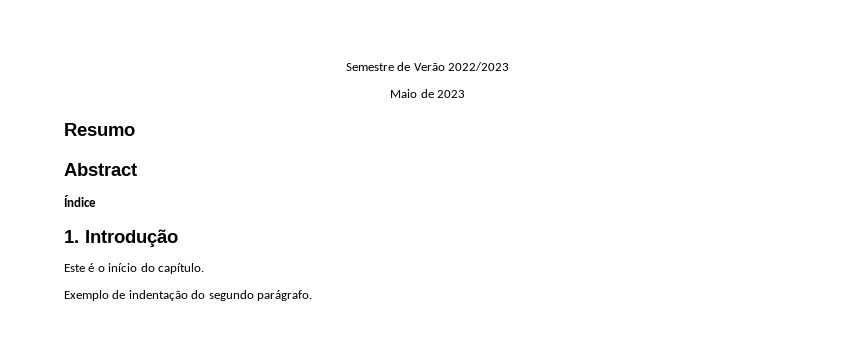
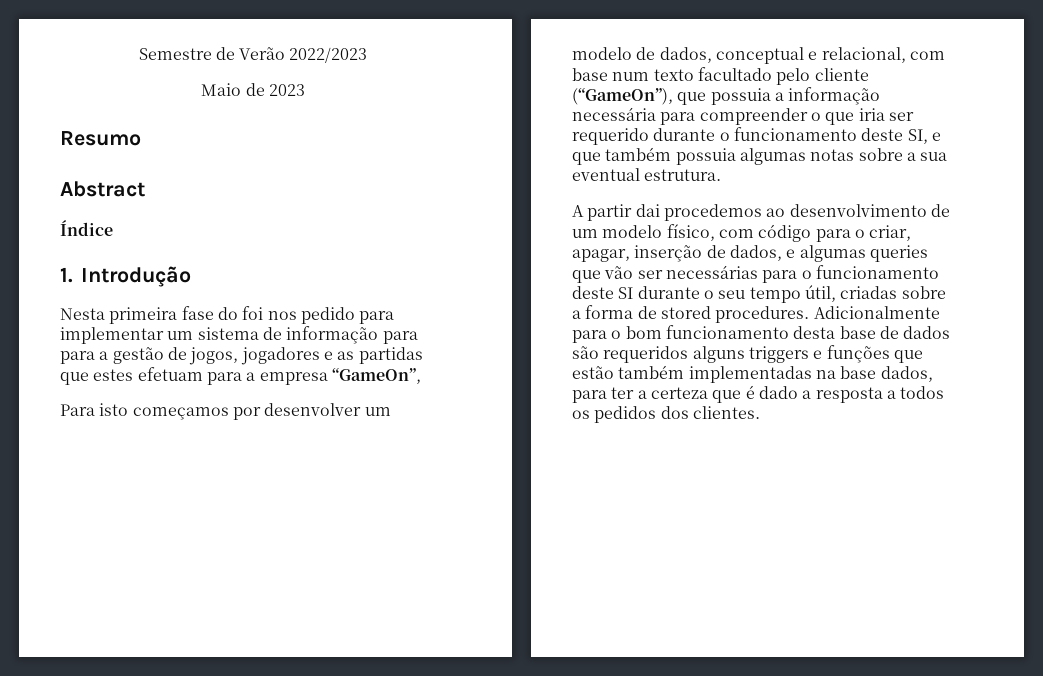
- Este é o início do capítulo.
- Exemplo de indentação do segundo parágrafo.
+ Nesta primeira fase do foi nos pedido para implementar um sistema de informação para para a gestão de jogos, jogadores e as partidas que estes efetuam para a empresa “GameOn”,
+ Para isto começamos por desenvolver um modelo de dados, conceptual e relacional, com base num texto facultado pelo cliente (“GameOn”), que possuia a informação necessária para compreender o que iria ser requerido durante o funcionamento deste SI, e que também possuia algumas notas sobre a sua eventual estrutura.
+ A partir dai procedemos ao desenvolvimento de um modelo físico, com código para o criar, apagar, inserção de dados, e algumas queries que vão ser necessárias para o funcionamento deste SI durante o seu tempo útil, criadas sobre a forma de stored procedures. Adicionalmente para o bom funcionamento desta base de dados são requeridos alguns triggers e funções que estão também implementadas na base dados, para ter a certeza que é dado a resposta a todos os pedidos dos clientes.

